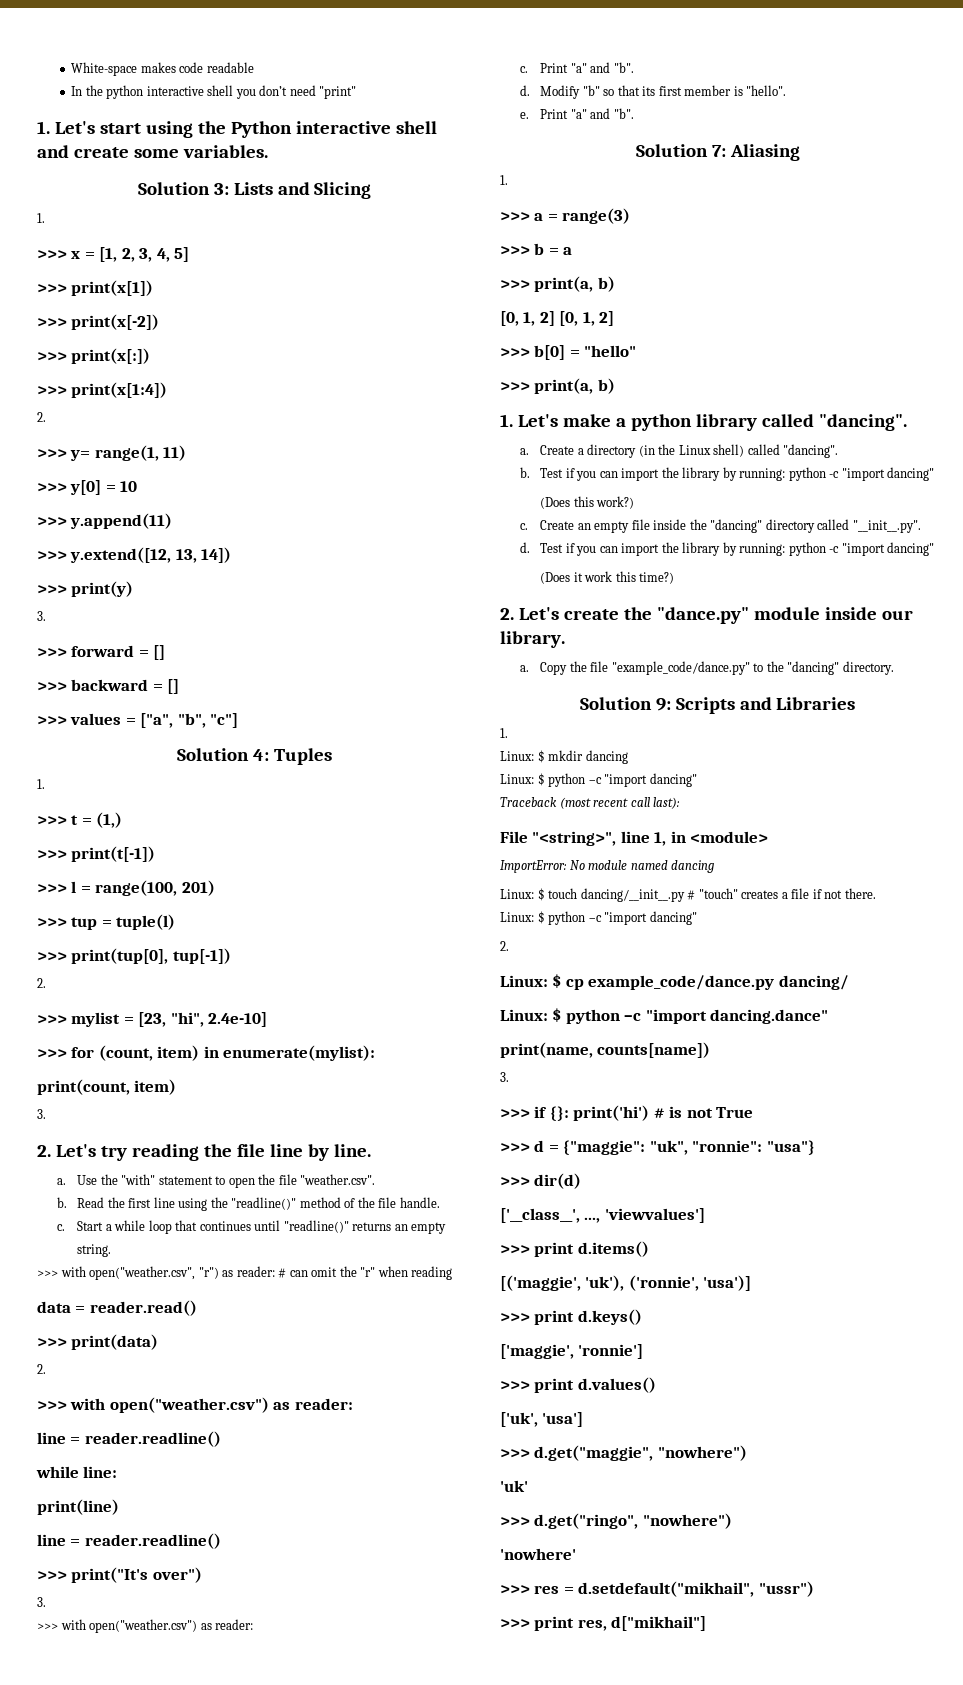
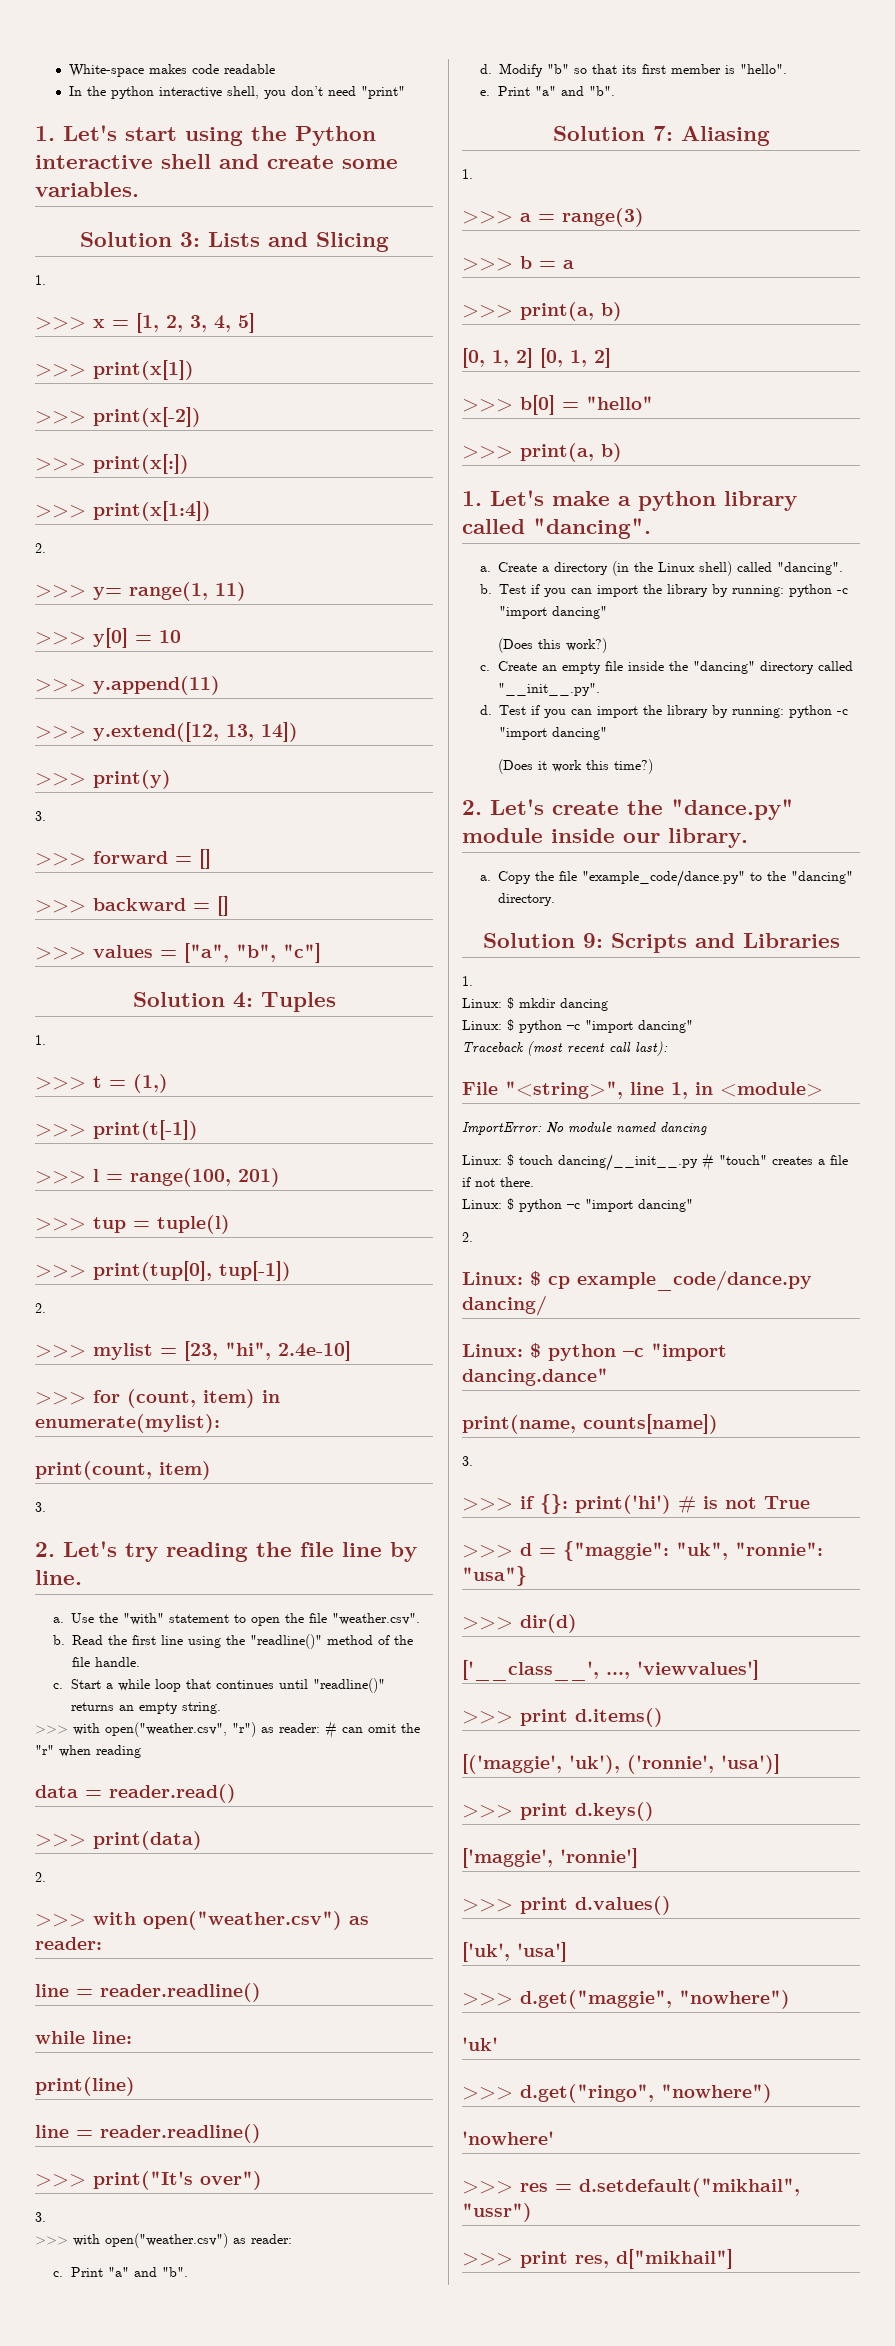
- In the python interactive shell you don’t need "print"
+ In the python interactive shell, you don’t need "print"

